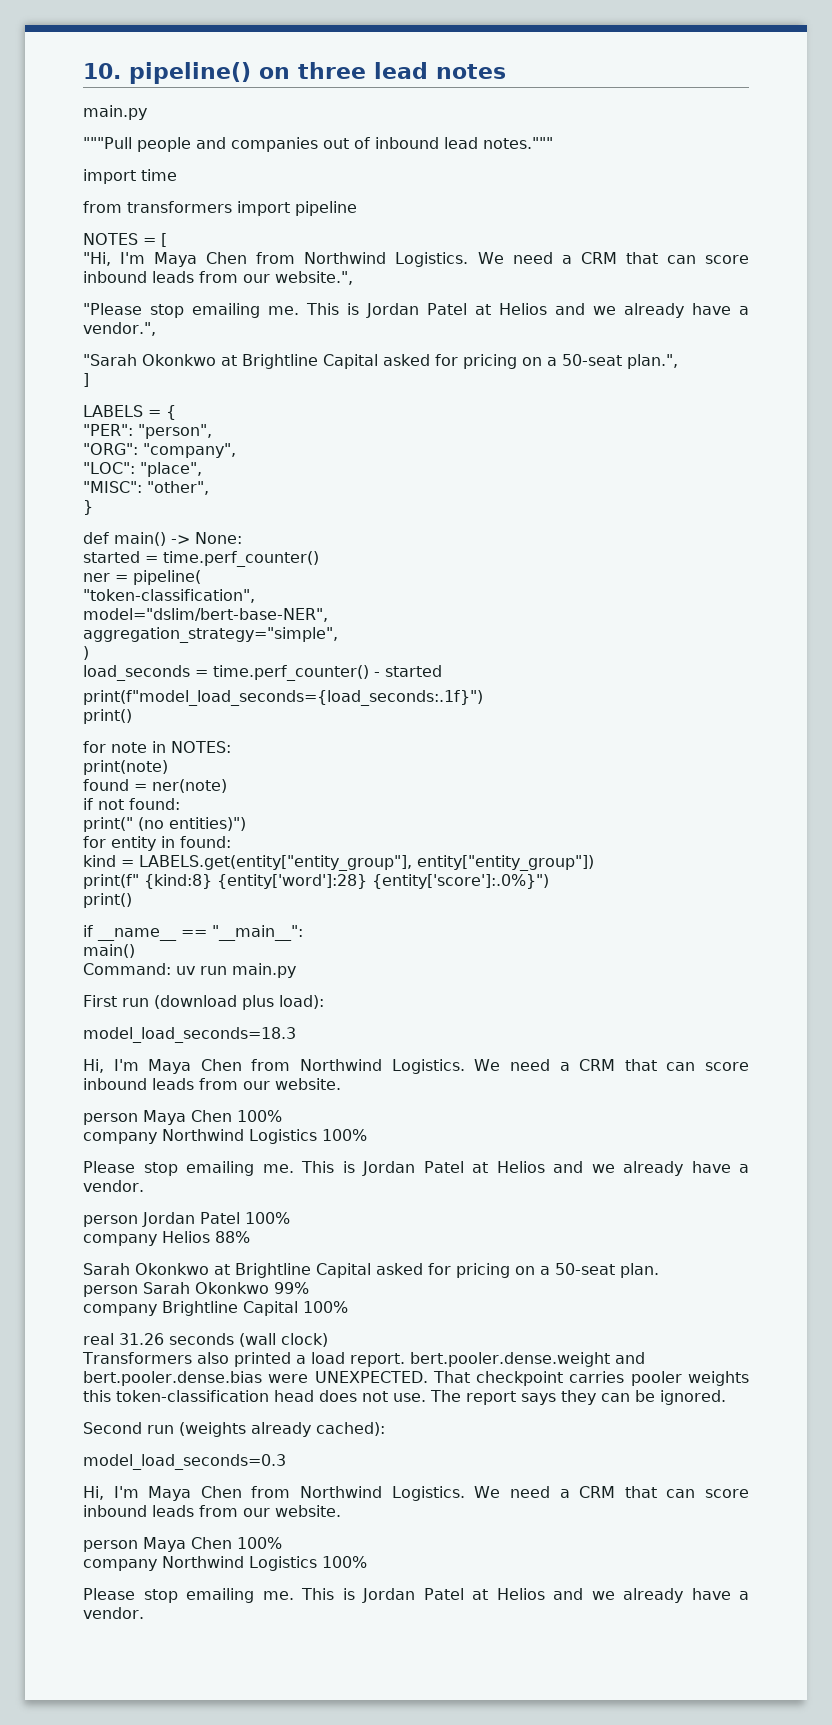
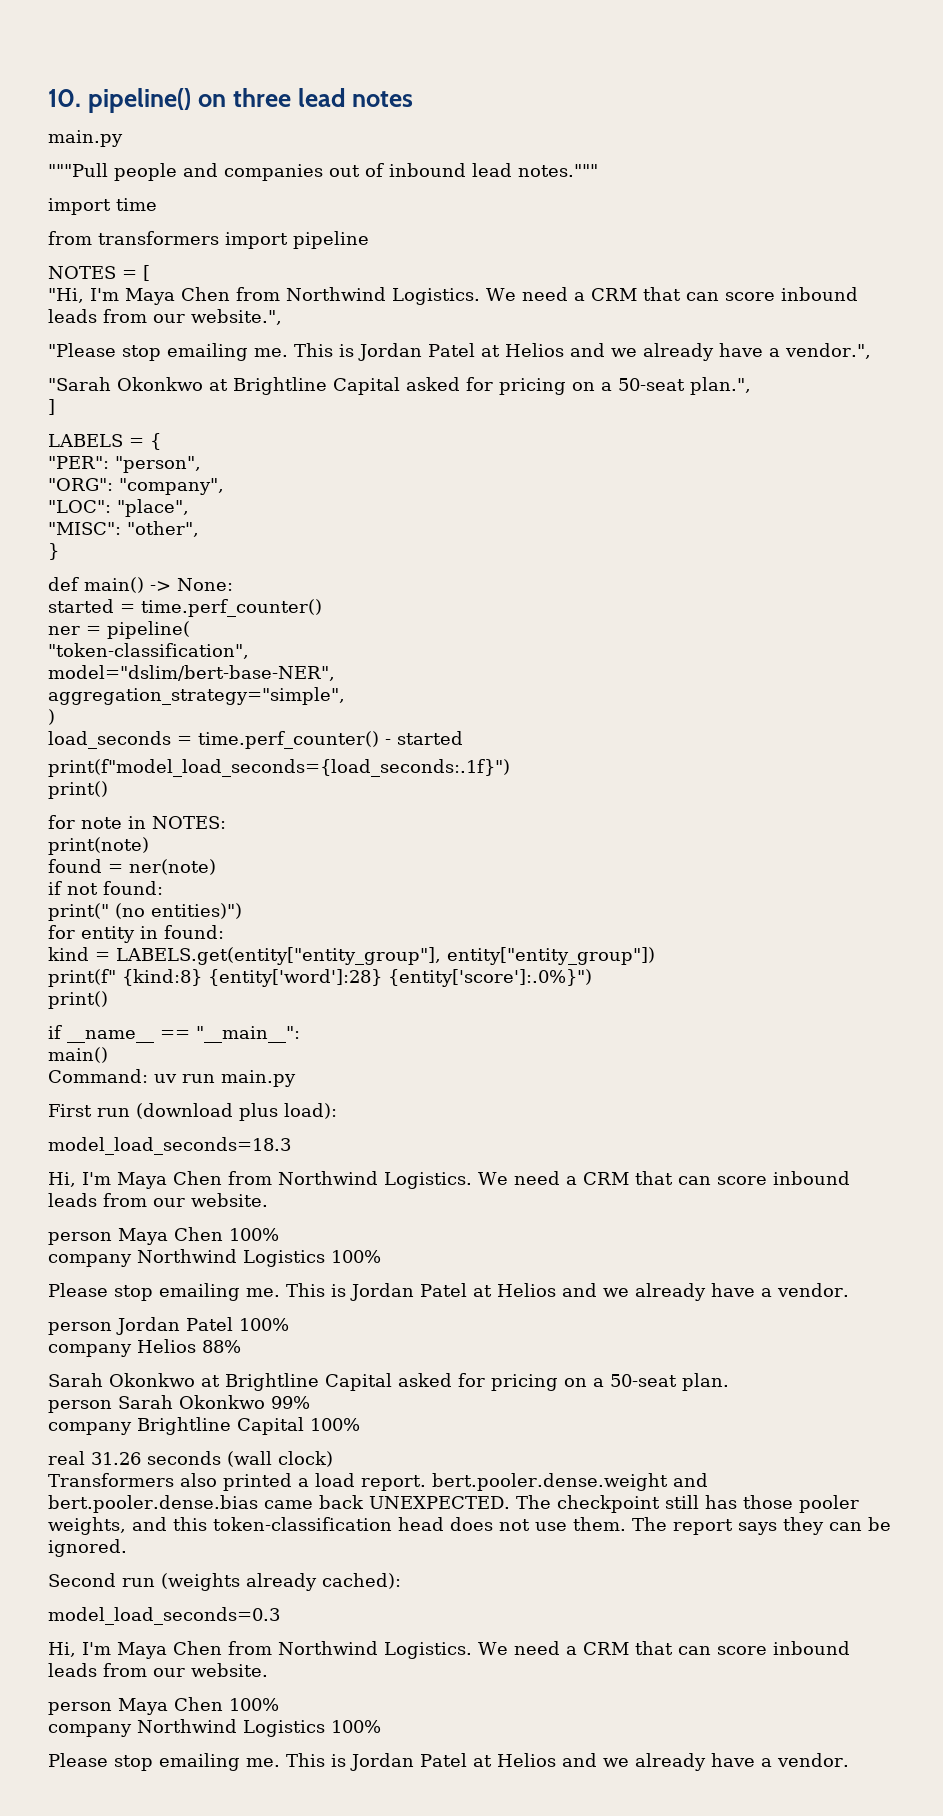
- Transformers also printed a load report. bert.pooler.dense.weight and bert.pooler.dense.bias were UNEXPECTED. That checkpoint carries pooler weights this token-classification head does not use.
+ Transformers also printed a load report. bert.pooler.dense.weight and bert.pooler.dense.bias came back UNEXPECTED. The checkpoint still has those pooler weights, and this token-classification head does not use them.

